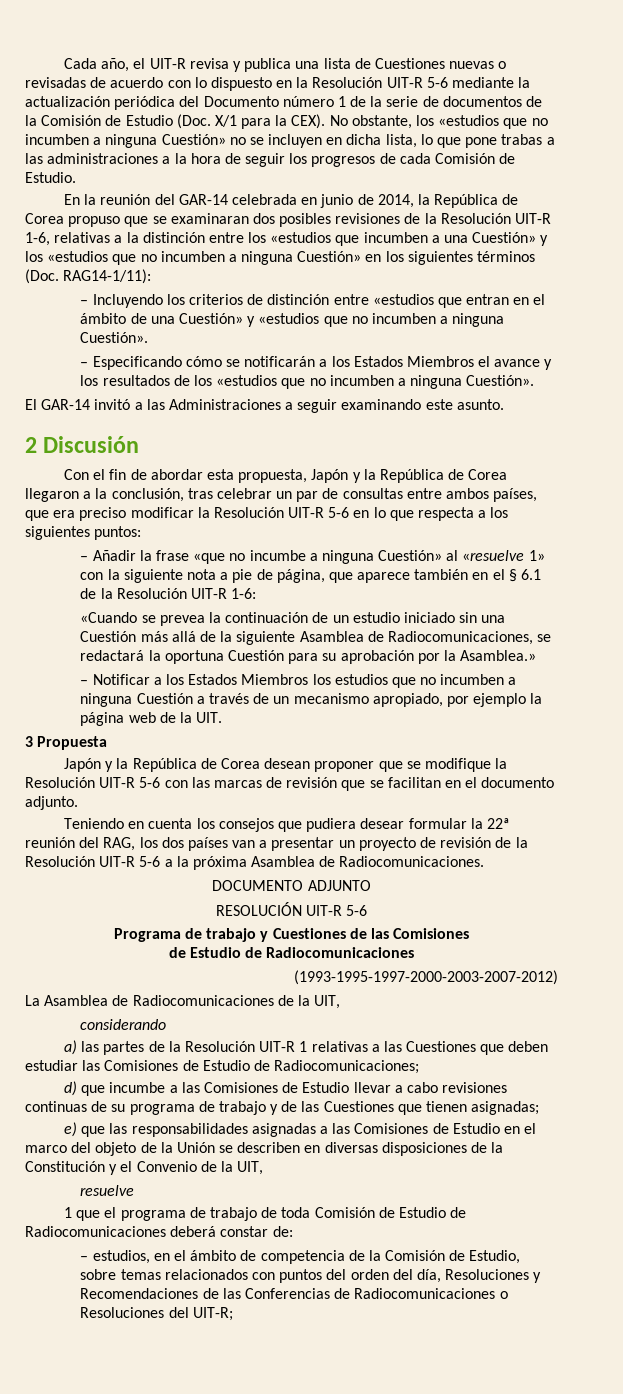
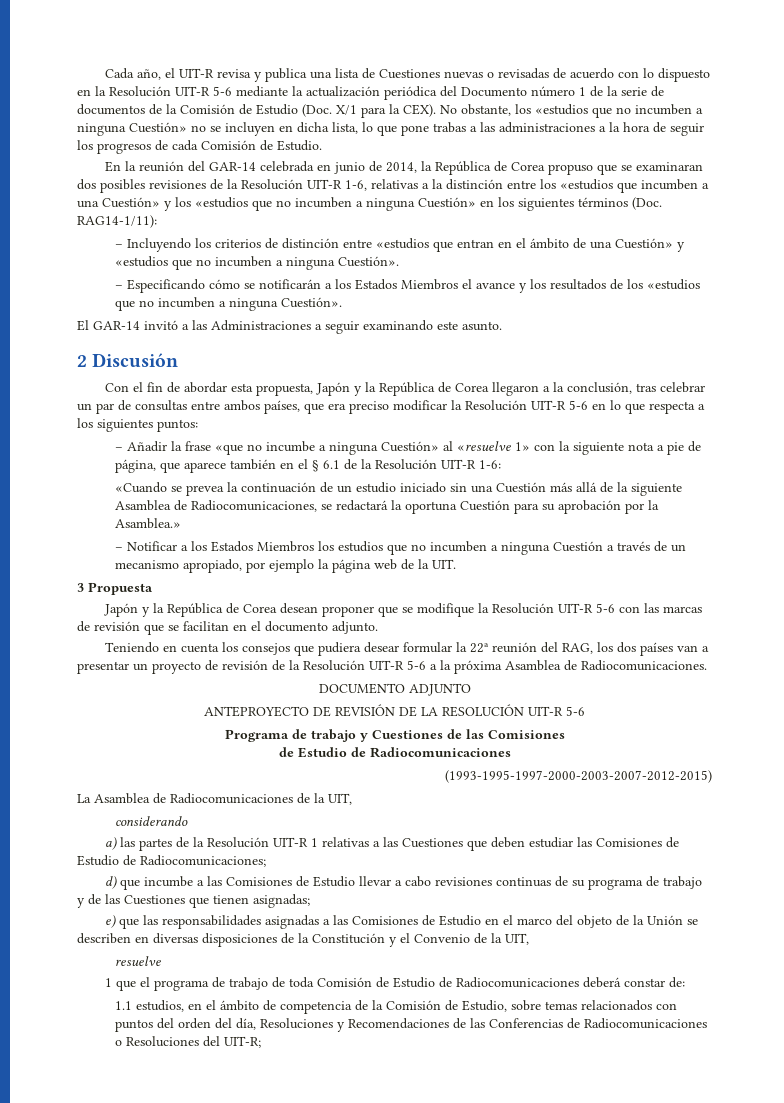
- RESOLUCIÓN UIT-R 5-6
+ ANTEPROYECTO DE REVISIÓN DE LA RESOLUCIÓN UIT-R 5-6
- (1993-1995-1997-2000-2003-2007-2012)
+ (1993-1995-1997-2000-2003-2007-2012-2015)
- – estudios, en el ámbito de competencia de la Comisión de Estudio, sobre temas relacionados con puntos del orden del día, Resoluciones y Recomendaciones de las Conferencias de Radiocomunicaciones o Resoluciones del UIT-R;
+ 1.1 estudios, en el ámbito de competencia de la Comisión de Estudio, sobre temas relacionados con puntos del orden del día, Resoluciones y Recomendaciones de las Conferencias de Radiocomunicaciones o Resoluciones del UIT-R;

